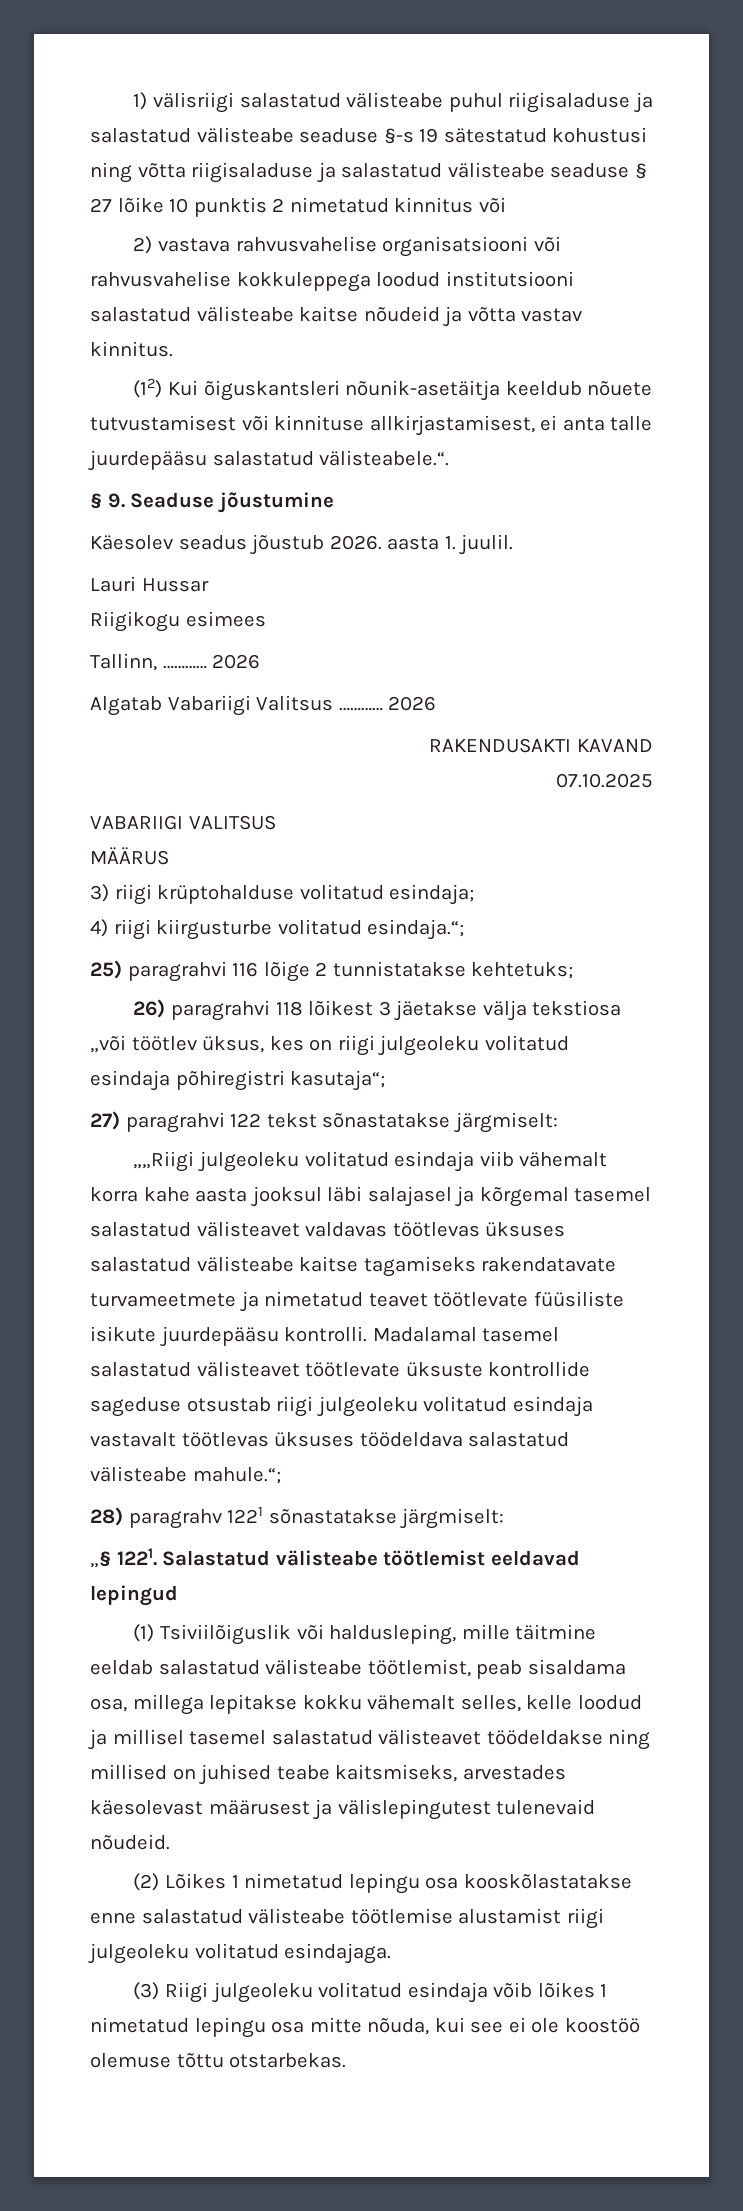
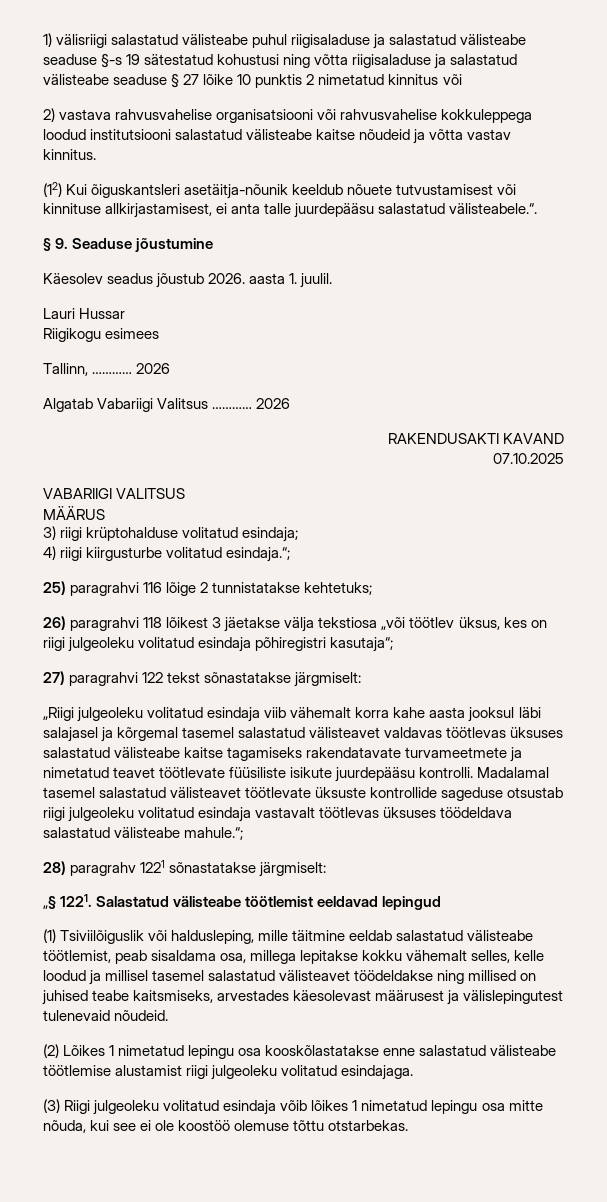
- (12) Kui õiguskantsleri nõunik-asetäitja keeldub nõuete tutvustamisest või kinnituse allkirjastamisest, ei anta talle juurdepääsu salastatud välisteabele.“.
+ (12) Kui õiguskantsleri asetäitja-nõunik keeldub nõuete tutvustamisest või kinnituse allkirjastamisest, ei anta talle juurdepääsu salastatud välisteabele.“.
- „„Riigi julgeoleku volitatud esindaja viib vähemalt korra kahe aasta jooksul läbi salajasel ja kõrgemal tasemel salastatud välisteavet valdavas töötlevas üksuses salastatud välisteabe kaitse tagamiseks rakendatavate turvameetmete ja nimetatud teavet töötlevate füüsiliste isikute juurdepääsu kontrolli.
+ „Riigi julgeoleku volitatud esindaja viib vähemalt korra kahe aasta jooksul läbi salajasel ja kõrgemal tasemel salastatud välisteavet valdavas töötlevas üksuses salastatud välisteabe kaitse tagamiseks rakendatavate turvameetmete ja nimetatud teavet töötlevate füüsiliste isikute juurdepääsu kontrolli.

